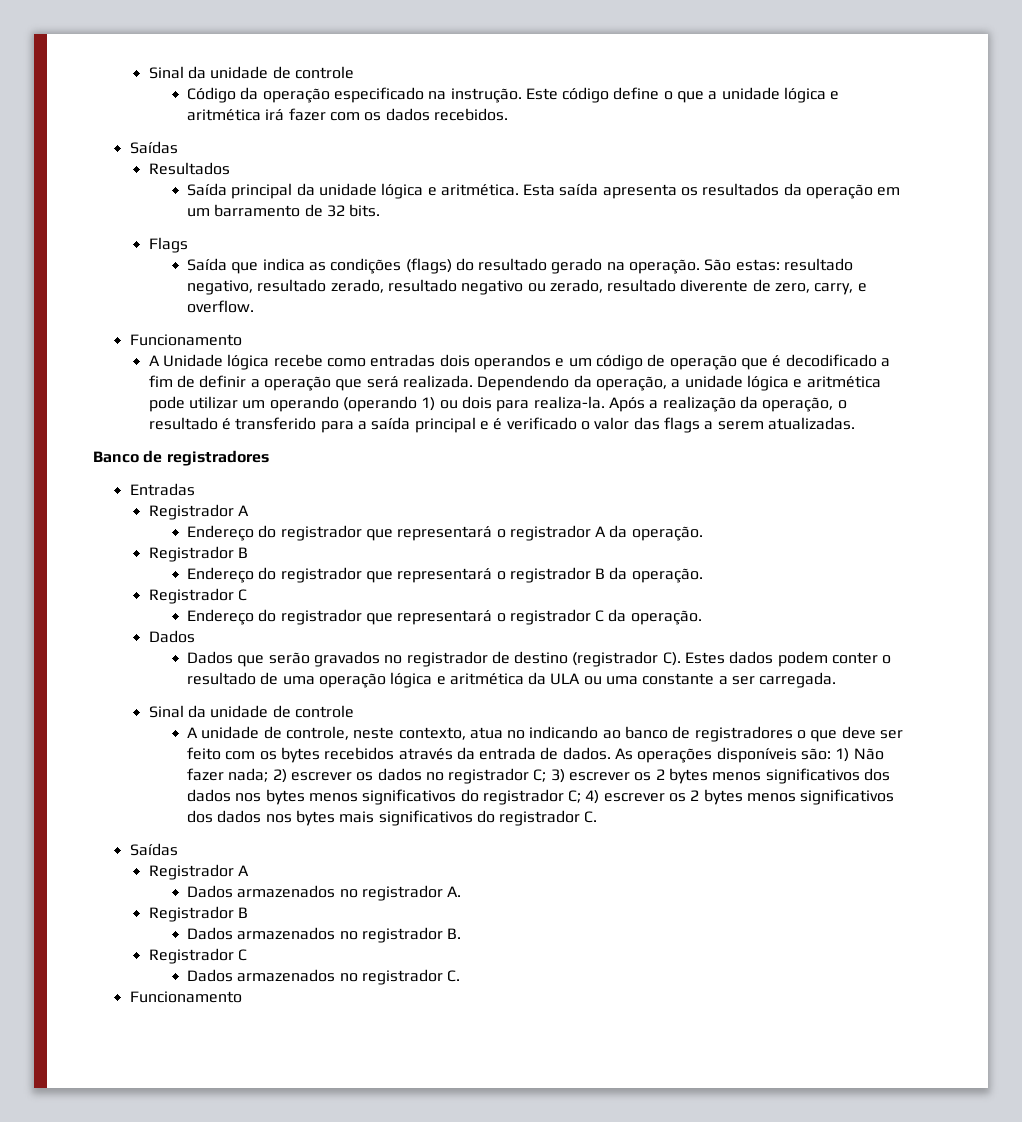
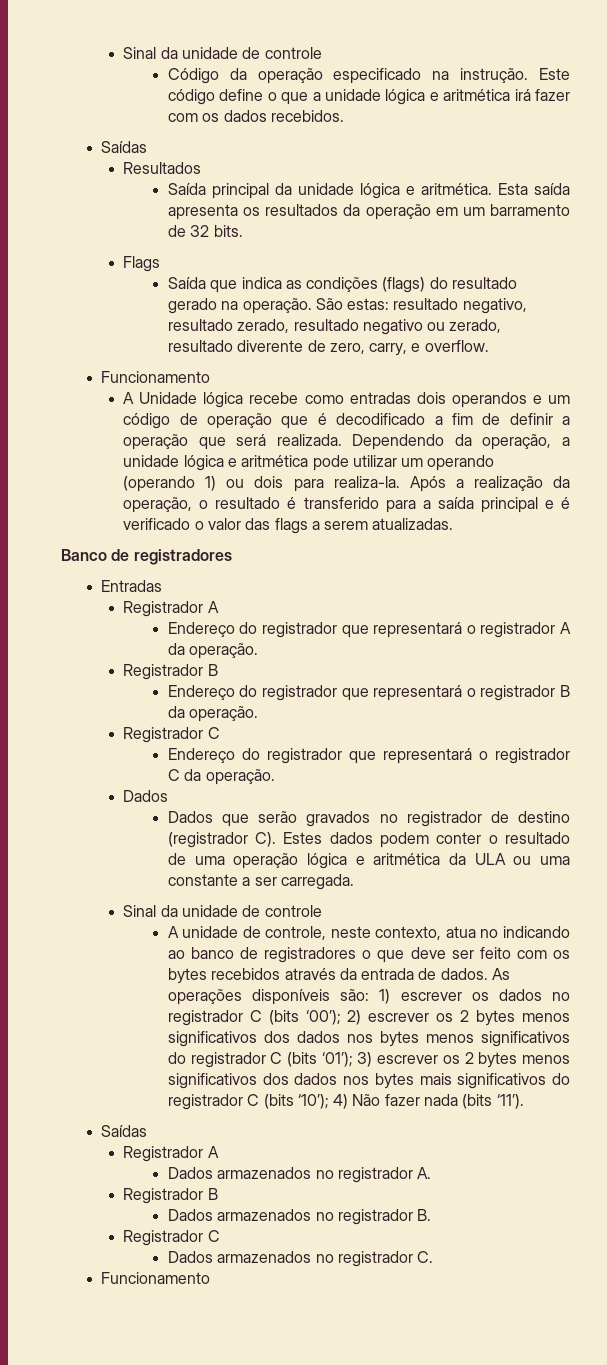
- As operações disponíveis são: 1) Não fazer nada; 2) escrever os dados no registrador C; 3) escrever os 2 bytes menos significativos dos dados nos bytes menos significativos do registrador C; 4) escrever os 2 bytes menos significativos dos dados nos bytes mais significativos do registrador C.
+ As operações disponíveis são: 1) escrever os dados no registrador C (bits ‘00’); 2) escrever os 2 bytes menos significativos dos dados nos bytes menos significativos do registrador C (bits ‘01’); 3) escrever os 2 bytes menos significativos dos dados nos bytes mais significativos do registrador C (bits ‘10’); 4) Não fazer nada (bits ‘11’).

